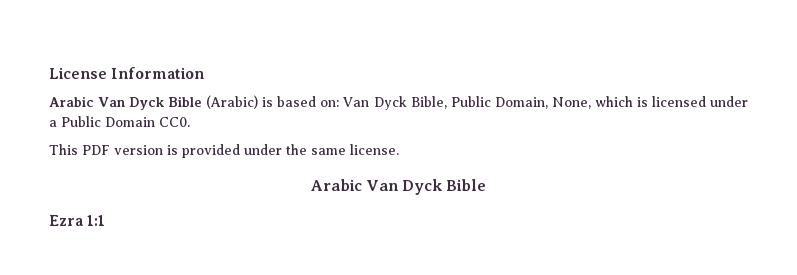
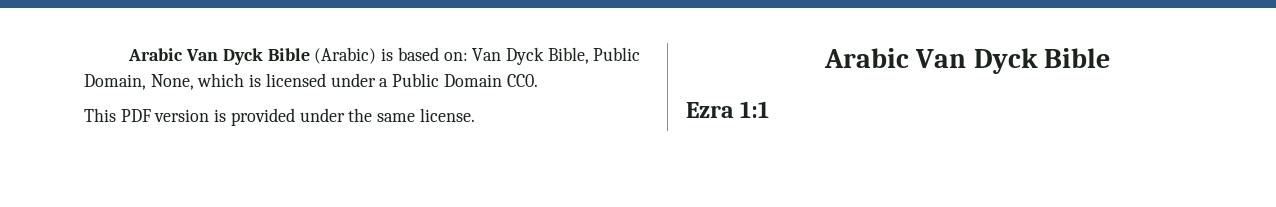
- License Information

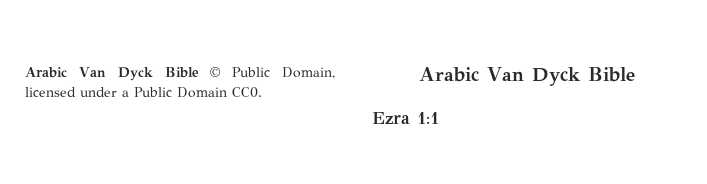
- Arabic Van Dyck Bible (Arabic) is based on: Van Dyck Bible, Public Domain, None, which is licensed under a Public Domain CC0.
+ Arabic Van Dyck Bible © Public Domain, licensed under a Public Domain CC0.
- This PDF version is provided under the same license.

